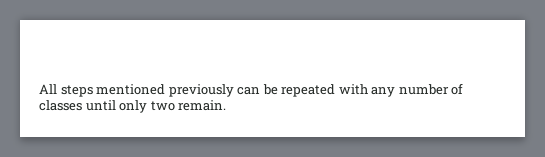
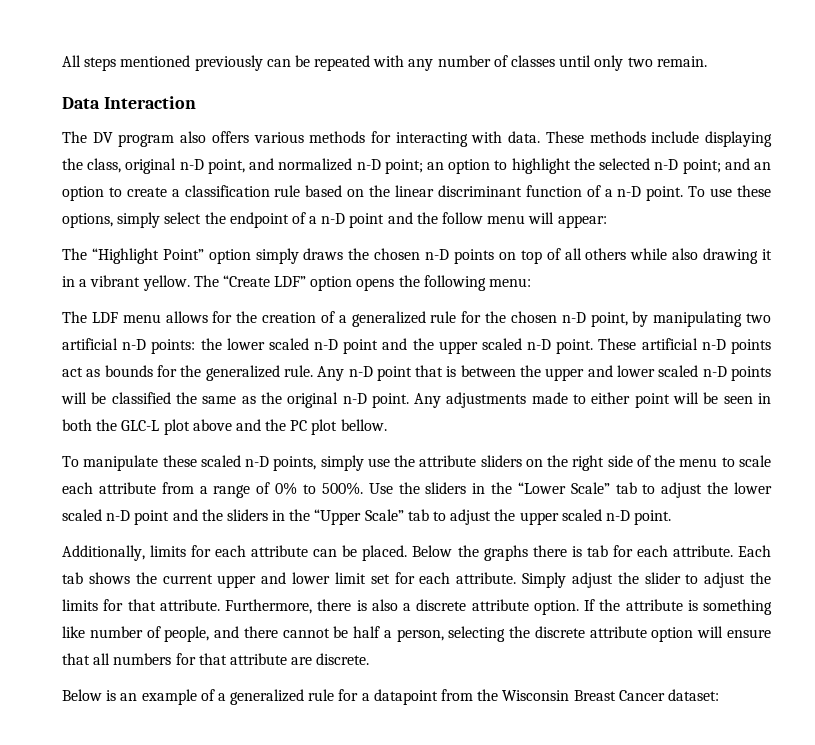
+ Data Interaction
+ The DV program also offers various methods for interacting with data. These methods include displaying the class, original n-D point, and normalized n-D point; an option to highlight the selected n-D point; and an option to create a classification rule based on the linear discriminant function of a n-D point. To use these options, simply select the endpoint of a n-D point and the follow menu will appear:
+ The “Highlight Point” option simply draws the chosen n-D points on top of all others while also drawing it in a vibrant yellow. The “Create LDF” option opens the following menu:
+ The LDF menu allows for the creation of a generalized rule for the chosen n-D point, by manipulating two artificial n-D points: the lower scaled n-D point and the upper scaled n-D point. These artificial n-D points act as bounds for the generalized rule. Any n-D point that is between the upper and lower scaled n-D points will be classified the same as the original n-D point. Any adjustments made to either point will be seen in both the GLC-L plot above and the PC plot bellow.
+ To manipulate these scaled n-D points, simply use the attribute sliders on the right side of the menu to scale each attribute from a range of 0% to 500%. Use the sliders in the “Lower Scale” tab to adjust the lower scaled n-D point and the sliders in the “Upper Scale” tab to adjust the upper scaled n-D point.
+ Additionally, limits for each attribute can be placed. Below the graphs there is tab for each attribute. Each tab shows the current upper and lower limit set for each attribute. Simply adjust the slider to adjust the limits for that attribute. Furthermore, there is also a discrete attribute option. If the attribute is something like number of people, and there cannot be half a person, selecting the discrete attribute option will ensure that all numbers for that attribute are discrete.
+ Below is an example of a generalized rule for a datapoint from the Wisconsin Breast Cancer dataset:

